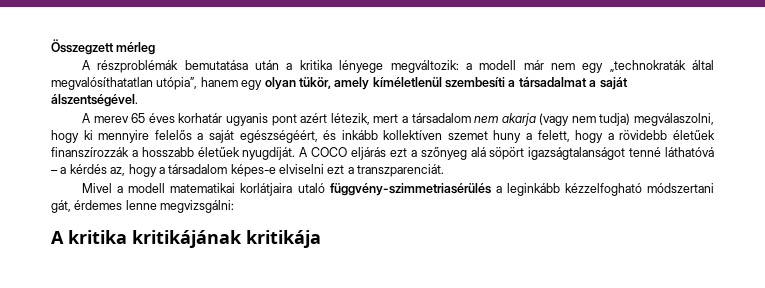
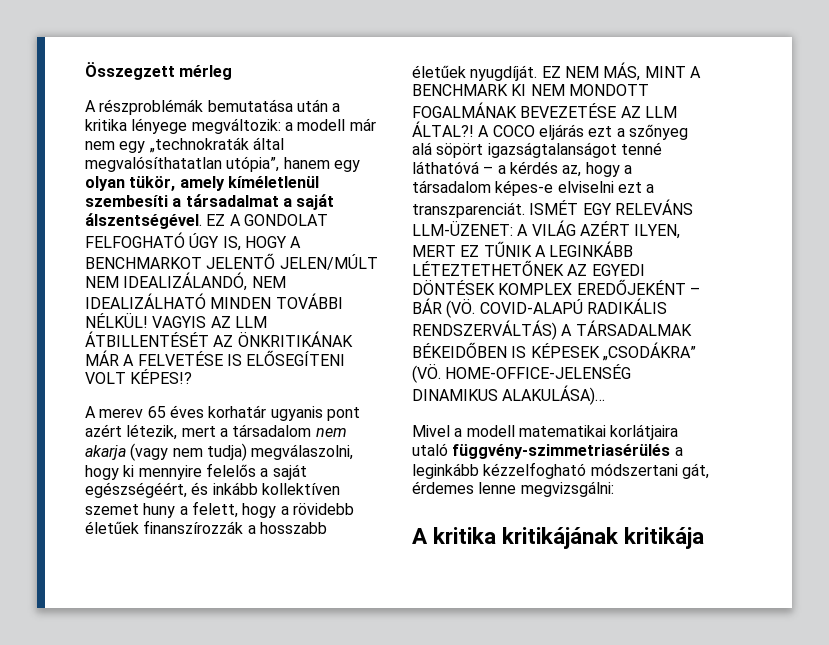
+ EZ A GONDOLAT FELFOGHATÓ ÚGY IS, HOGY A BENCHMARKOT JELENTŐ JELEN/MÚLT NEM IDEALIZÁLANDÓ, NEM IDEALIZÁLHATÓ MINDEN TOVÁBBI NÉLKÜL! VAGYIS AZ LLM ÁTBILLENTÉSÉT AZ ÖNKRITIKÁNAK MÁR A FELVETÉSE IS ELŐSEGÍTENI VOLT KÉPES!?
+ EZ NEM MÁS, MINT A BENCHMARK KI NEM MONDOTT FOGALMÁNAK BEVEZETÉSE AZ LLM ÁLTAL?!
+ ISMÉT EGY RELEVÁNS LLM-ÜZENET: A VILÁG AZÉRT ILYEN, MERT EZ TŰNIK A LEGINKÁBB LÉTEZTETHETŐNEK AZ EGYEDI DÖNTÉSEK KOMPLEX EREDŐJEKÉNT – BÁR (VÖ. COVID-ALAPÚ RADIKÁLIS RENDSZERVÁLTÁS) A TÁRSADALMAK BÉKEIDŐBEN IS KÉPESEK „CSODÁKRA” (VÖ. HOME-OFFICE-JELENSÉG DINAMIKUS ALAKULÁSA)…

